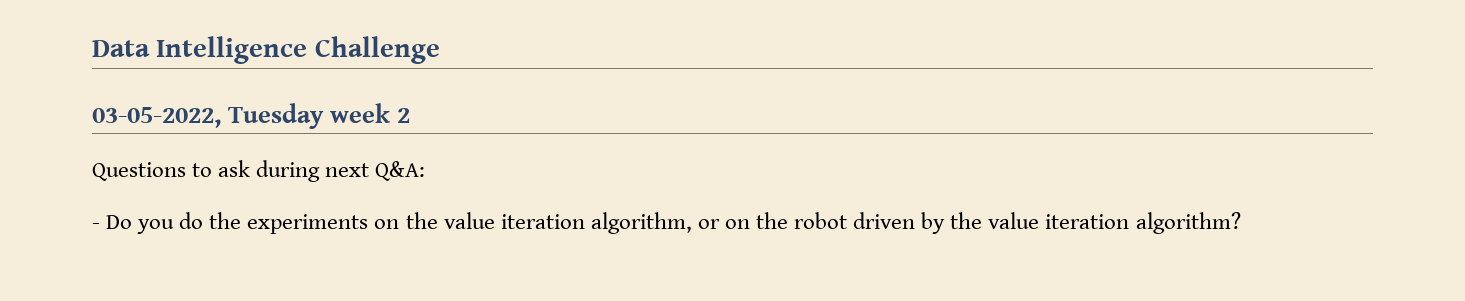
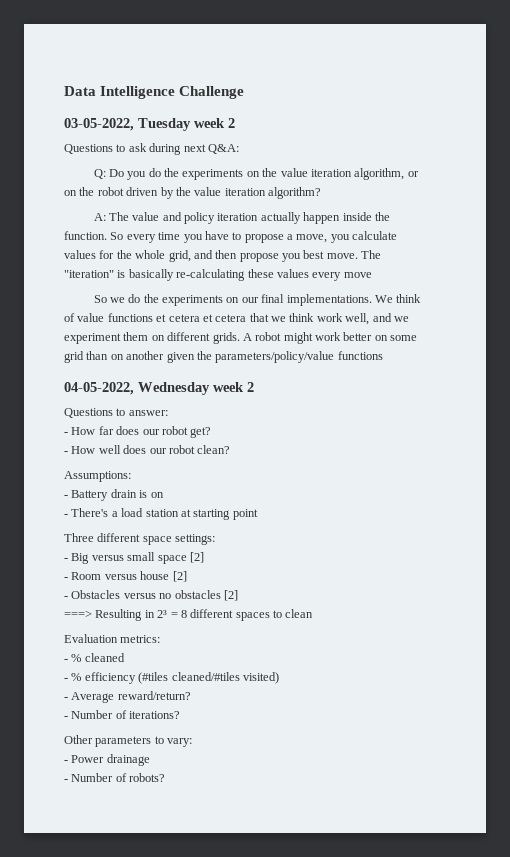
- - Do you do the experiments on the value iteration algorithm, or on the robot driven by the value iteration algorithm?
+ Q: Do you do the experiments on the value iteration algorithm, or on the robot driven by the value iteration algorithm?
+ A: The value and policy iteration actually happen inside the function. So every time you have to propose a move, you calculate values for the whole grid, and then propose you best move. The "iteration" is basically re-calculating these values every move
+ So we do the experiments on our final implementations. We think of value functions et cetera et cetera that we think work well, and we experiment them on different grids. A robot might work better on some grid than on another given the parameters/policy/value functions
+ 04-05-2022, Wednesday week 2
+ Questions to answer:
+ - How far does our robot get?
+ - How well does our robot clean?
+ Assumptions:
+ - Battery drain is on
+ - There's a load station at starting point
+ Three different space settings:
+ - Big versus small space [2]
+ - Room versus house [2]
+ - Obstacles versus no obstacles [2]
+ ===> Resulting in 2³ = 8 different spaces to clean
+ Evaluation metrics:
+ - % cleaned
+ - % efficiency (#tiles cleaned/#tiles visited)
+ - Average reward/return?
+ - Number of iterations?
+ Other parameters to vary:
+ - Power drainage
+ - Number of robots?

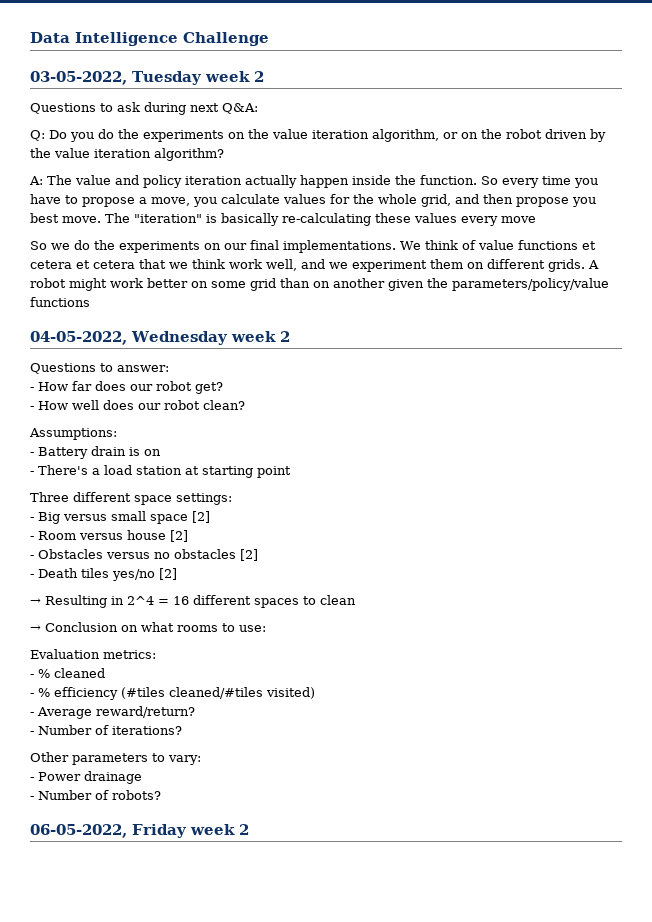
- ===> Resulting in 2³ = 8 different spaces to clean
+ - Death tiles yes/no [2]
+ → Resulting in 2^4 = 16 different spaces to clean
+ → Conclusion on what rooms to use:
+ 06-05-2022, Friday week 2

